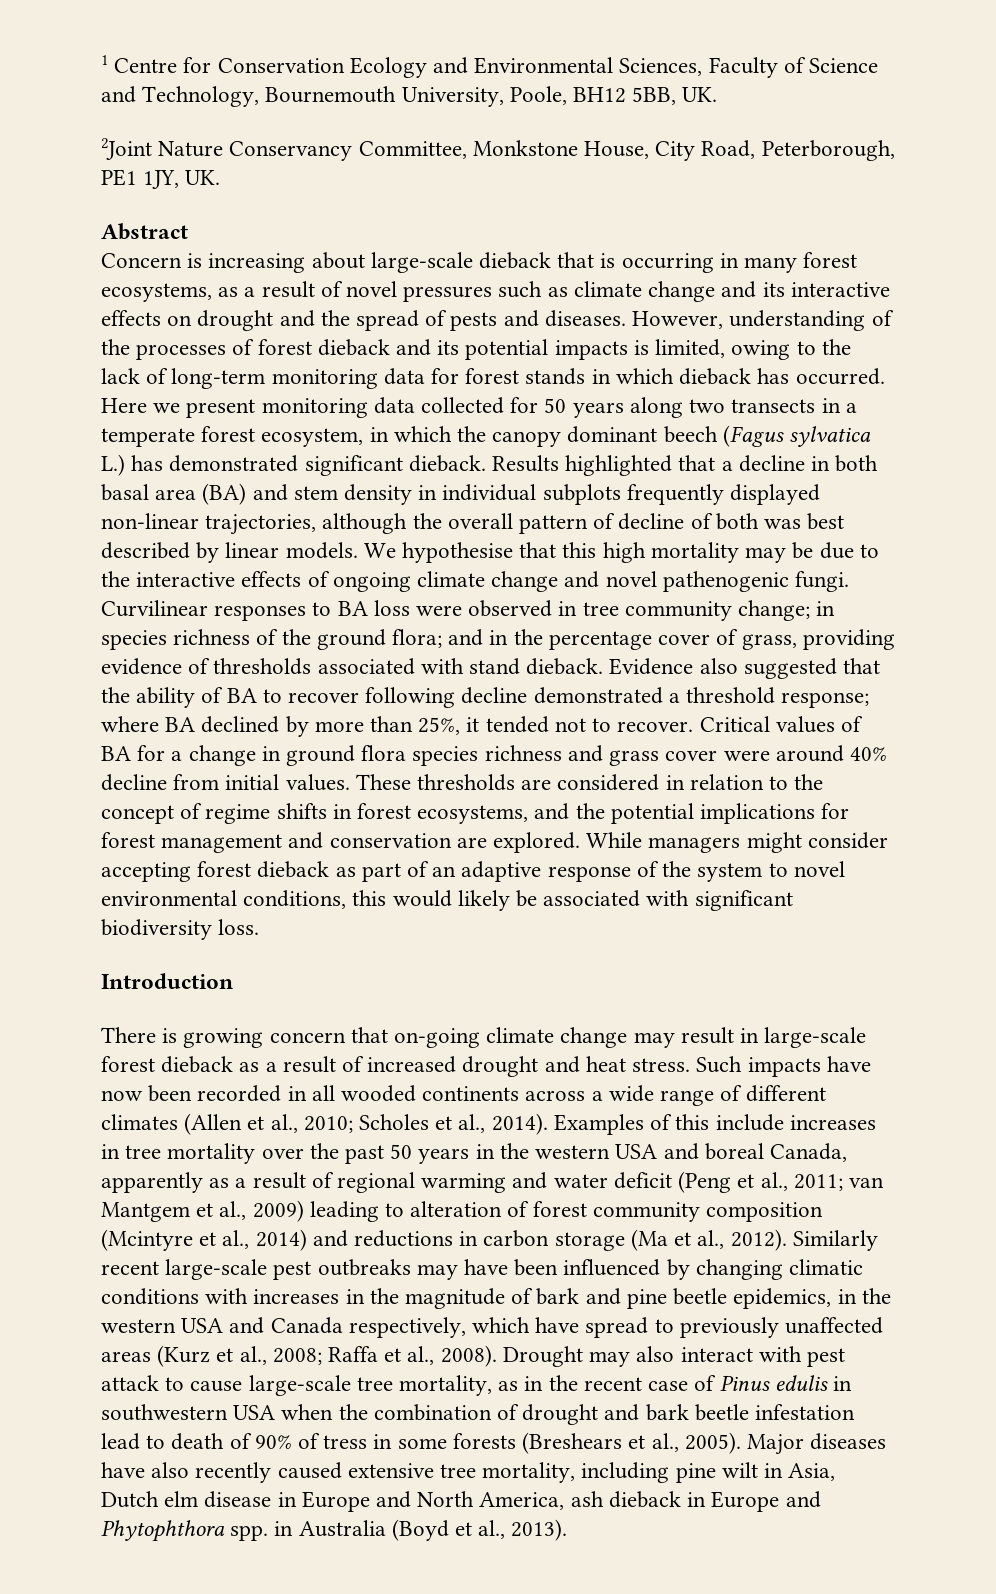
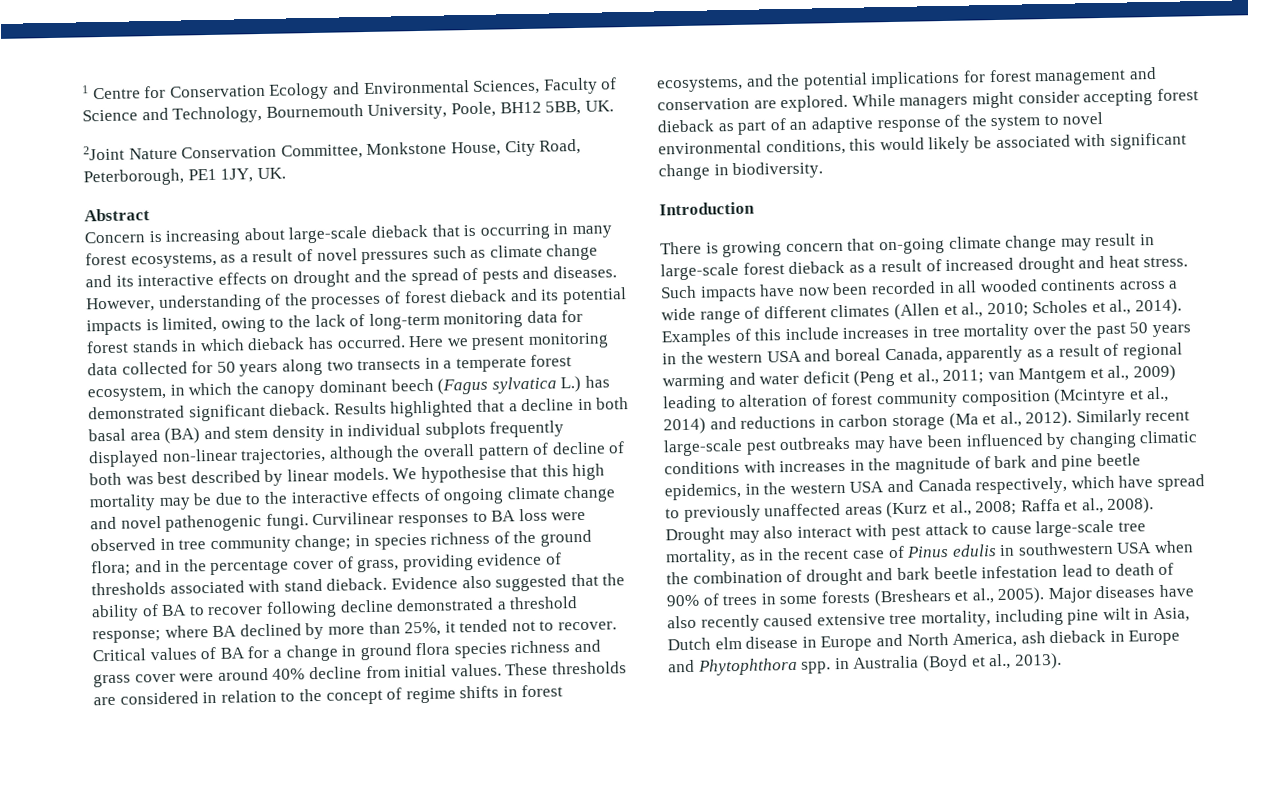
- 2Joint Nature Conservancy Committee, Monkstone House, City Road, Peterborough, PE1 1JY, UK.
+ 2Joint Nature Conservation Committee, Monkstone House, City Road, Peterborough, PE1 1JY, UK.
- While managers might consider accepting forest dieback as part of an adaptive response of the system to novel environmental conditions, this would likely be associated with significant biodiversity loss.
+ While managers might consider accepting forest dieback as part of an adaptive response of the system to novel environmental conditions, this would likely be associated with significant change in biodiversity.
- Drought may also interact with pest attack to cause large-scale tree mortality, as in the recent case of Pinus edulis in southwestern USA when the combination of drought and bark beetle infestation lead to death of 90% of tress in some forests (Breshears et al., 2005).
+ Drought may also interact with pest attack to cause large-scale tree mortality, as in the recent case of Pinus edulis in southwestern USA when the combination of drought and bark beetle infestation lead to death of 90% of trees in some forests (Breshears et al., 2005).

